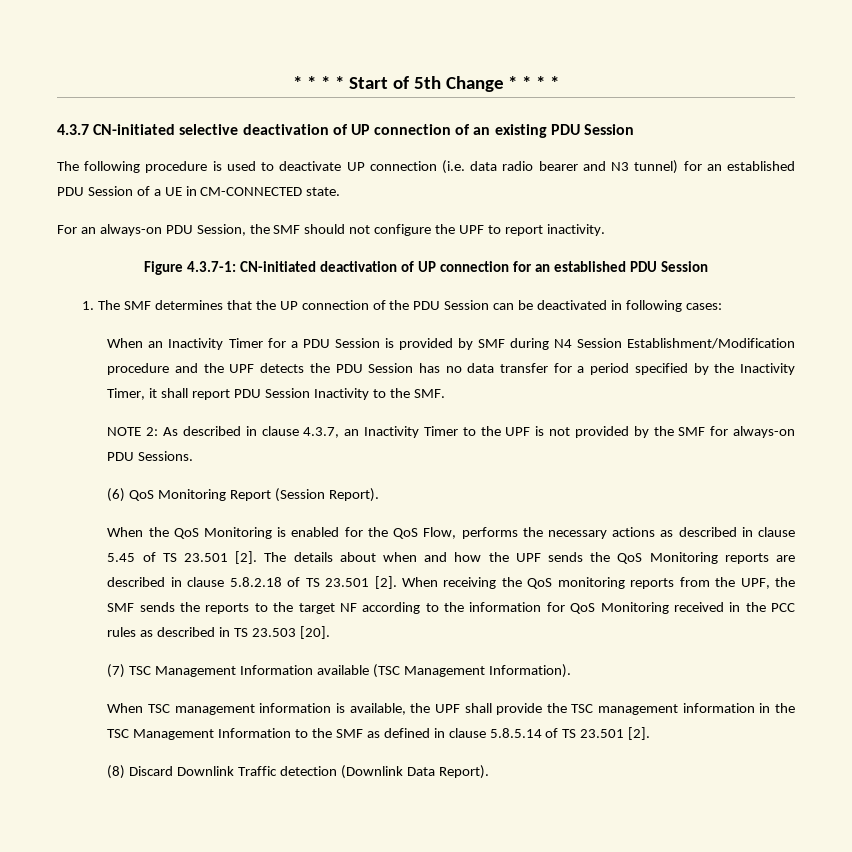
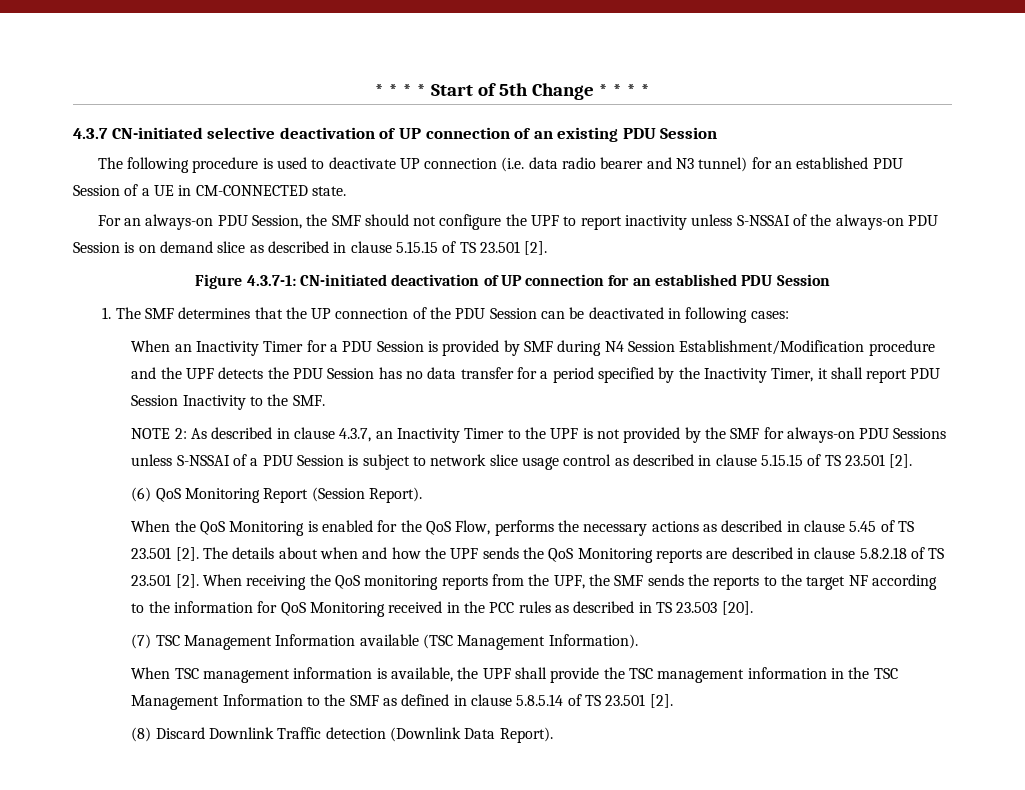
- For an always-on PDU Session, the SMF should not configure the UPF to report inactivity.
+ For an always-on PDU Session, the SMF should not configure the UPF to report inactivity unless S-NSSAI of the always-on PDU Session is on demand slice as described in clause 5.15.15 of TS 23.501 [2].
- NOTE 2: As described in clause 4.3.7, an Inactivity Timer to the UPF is not provided by the SMF for always-on PDU Sessions.
+ NOTE 2: As described in clause 4.3.7, an Inactivity Timer to the UPF is not provided by the SMF for always-on PDU Sessions unless S-NSSAI of a PDU Session is subject to network slice usage control as described in clause 5.15.15 of TS 23.501 [2].

